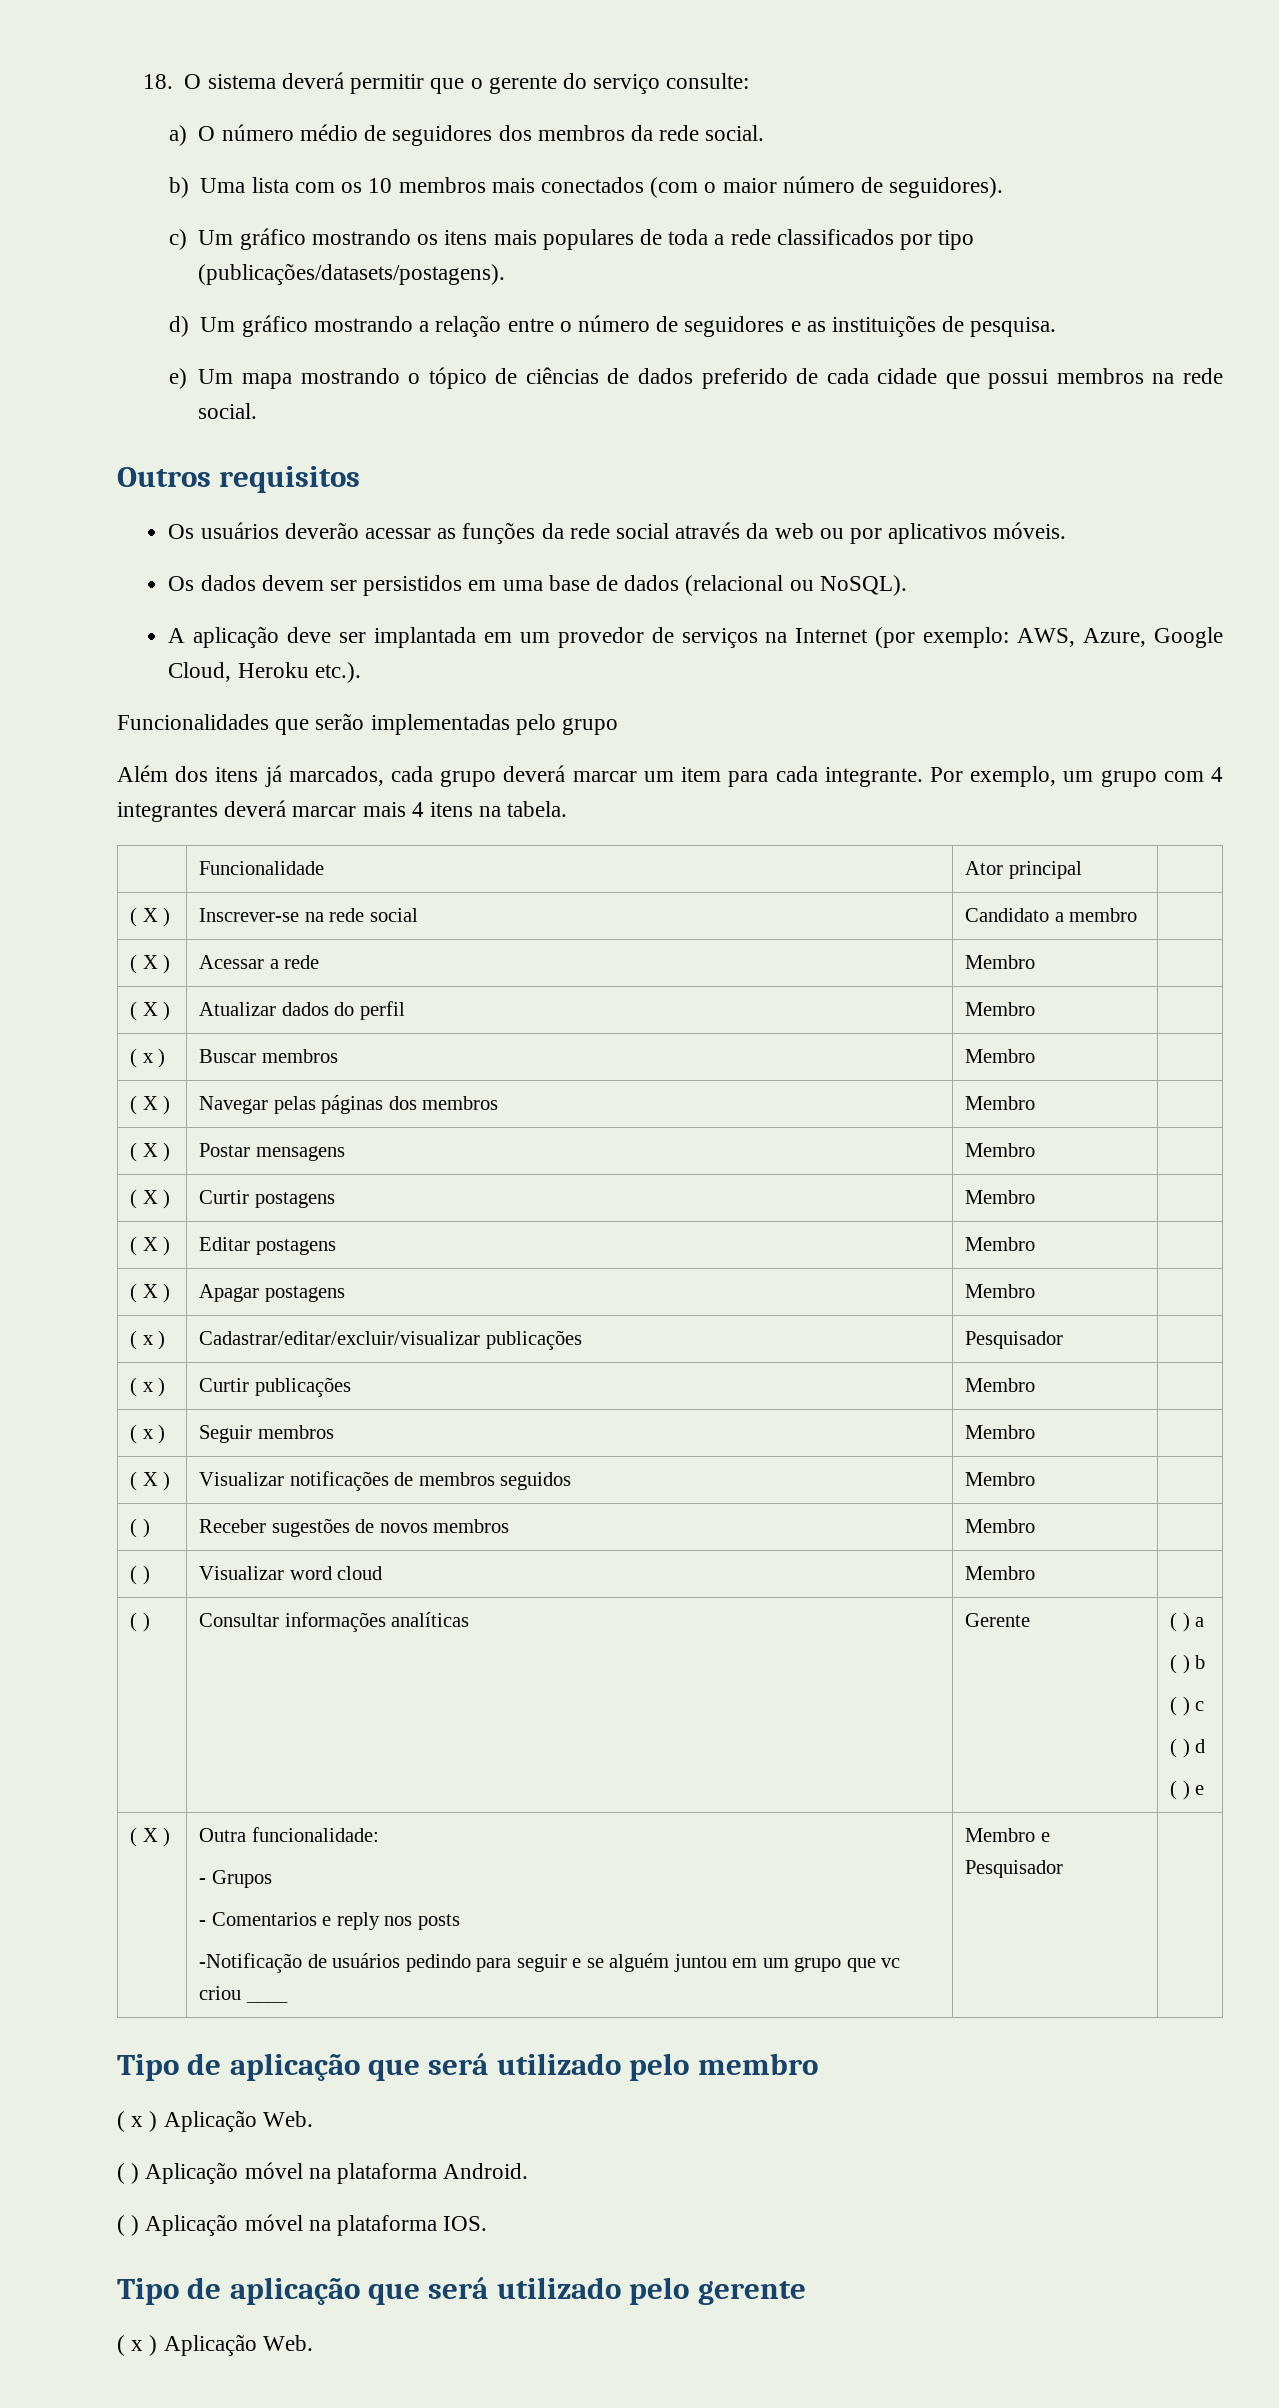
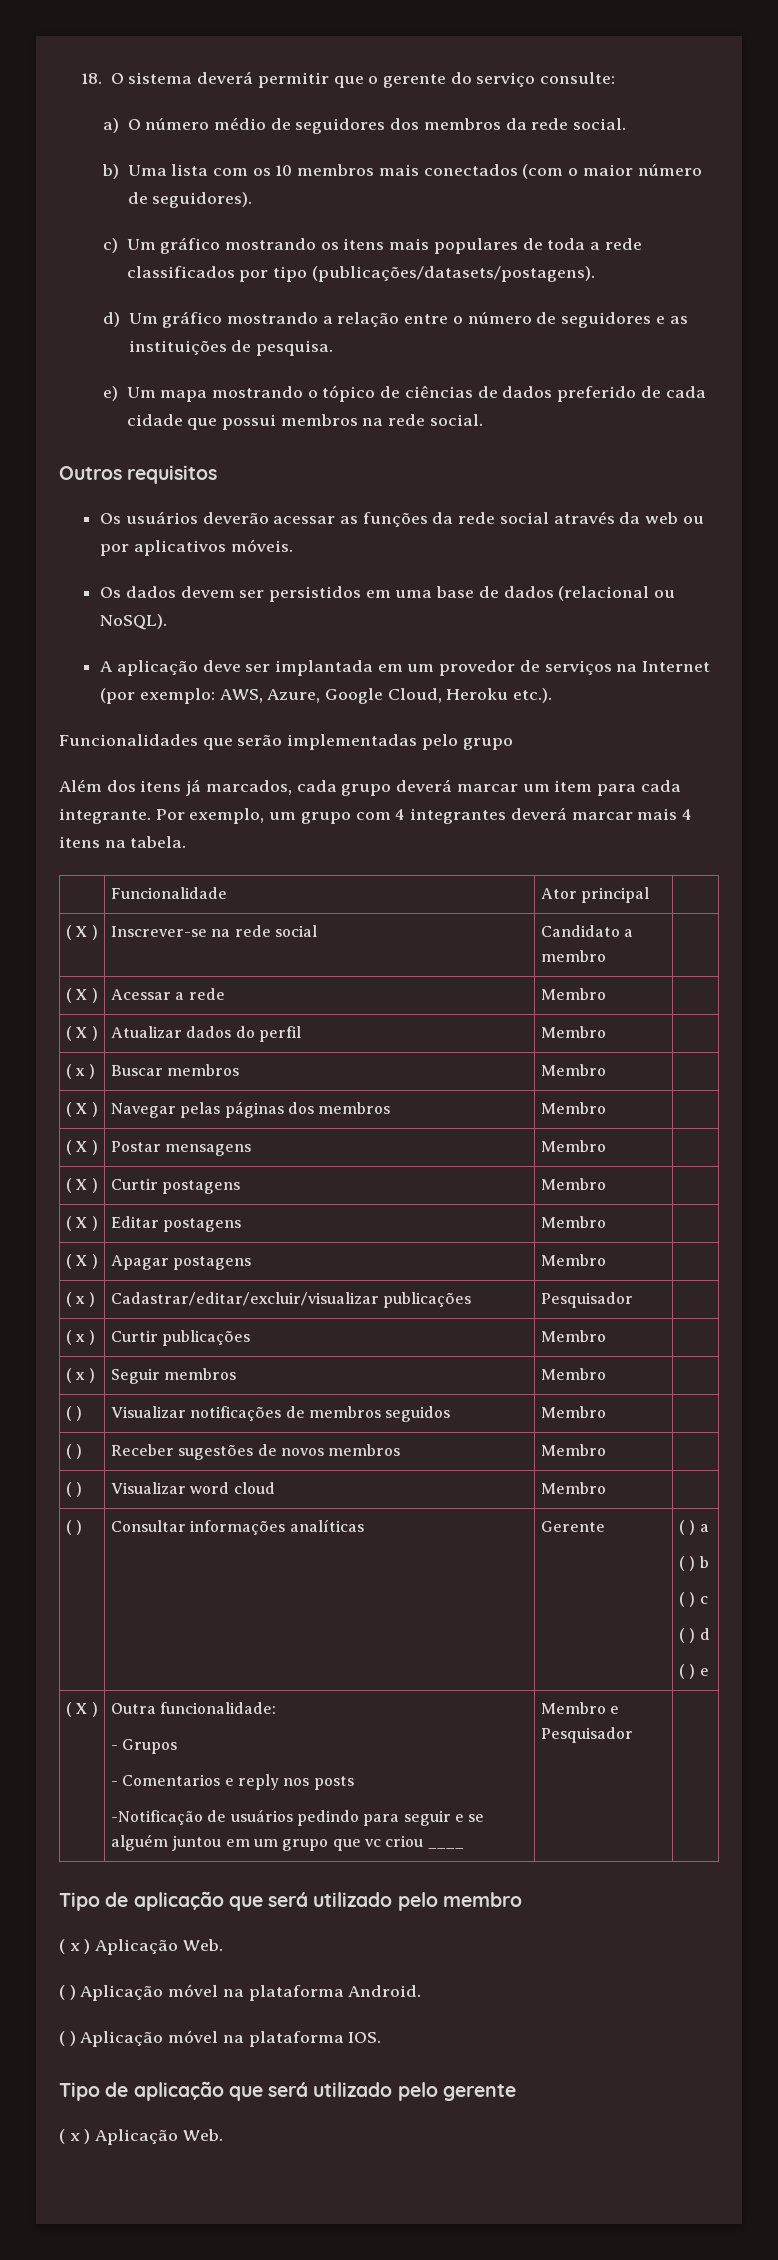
- ( X ) | Visualizar notificações de membros seguidos | Membro |
+ ( ) | Visualizar notificações de membros seguidos | Membro |

